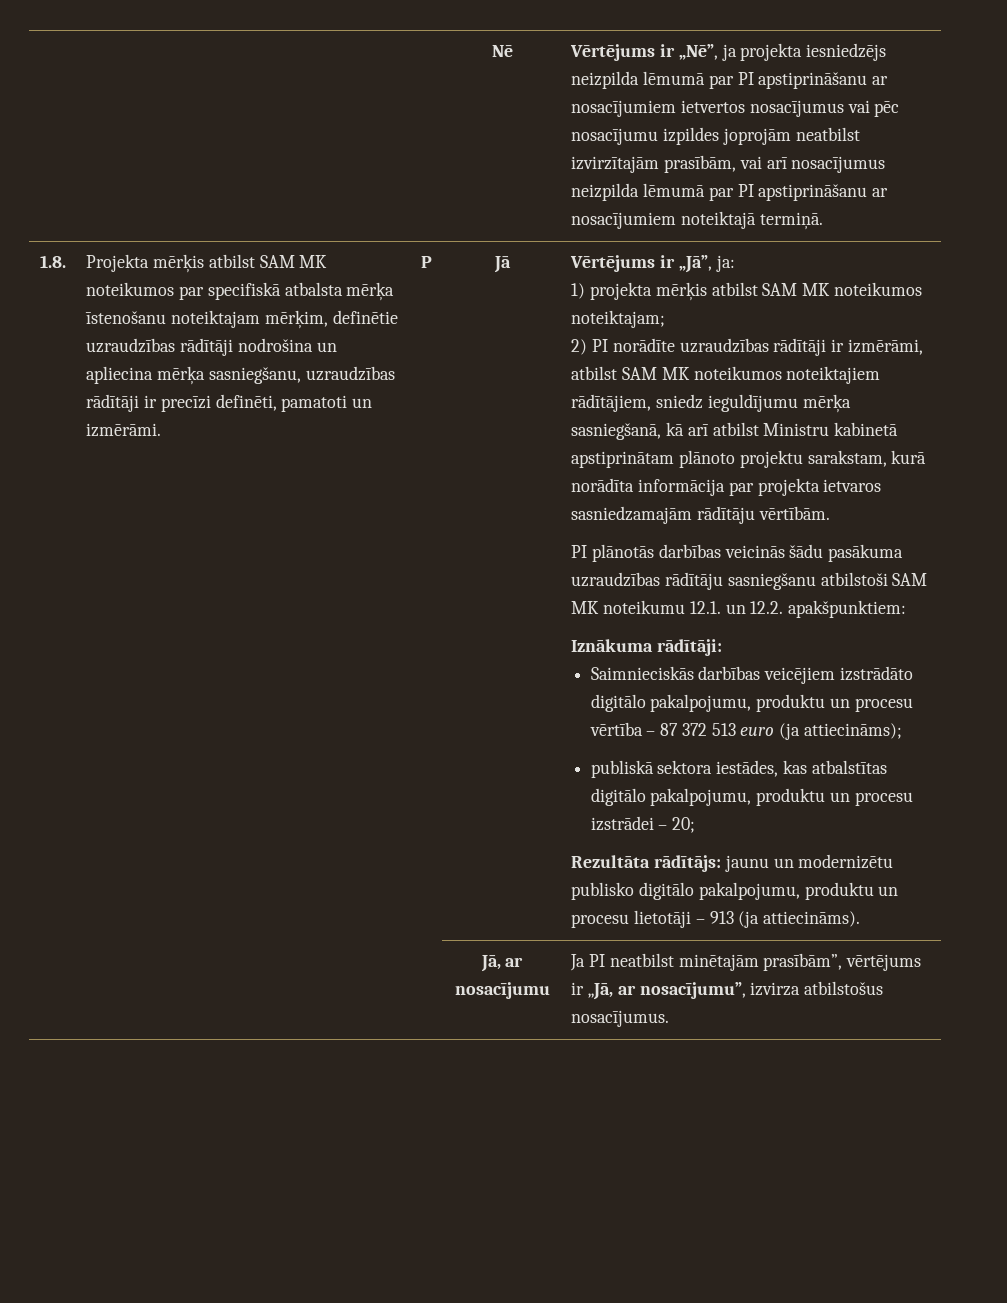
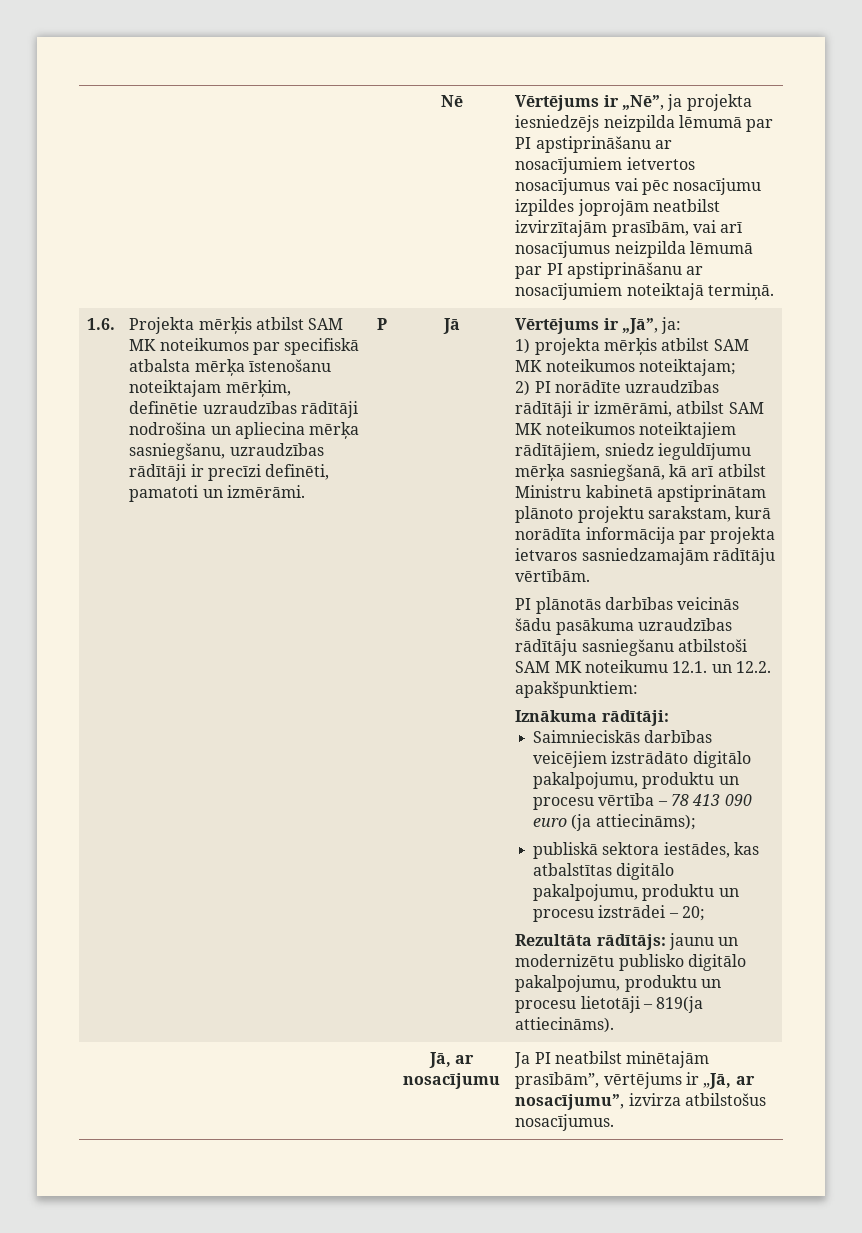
- 1.8.
+ 1.6.
- Saimnieciskās darbības veicējiem izstrādāto digitālo pakalpojumu, produktu un procesu vērtība – 87 372 513 euro (ja attiecināms);
+ Saimnieciskās darbības veicējiem izstrādāto digitālo pakalpojumu, produktu un procesu vērtība – 78 413 090 euro (ja attiecināms);
- Rezultāta rādītājs: jaunu un modernizētu publisko digitālo pakalpojumu, produktu un procesu lietotāji – 913 (ja attiecināms).
+ Rezultāta rādītājs: jaunu un modernizētu publisko digitālo pakalpojumu, produktu un procesu lietotāji – 819(ja attiecināms).

